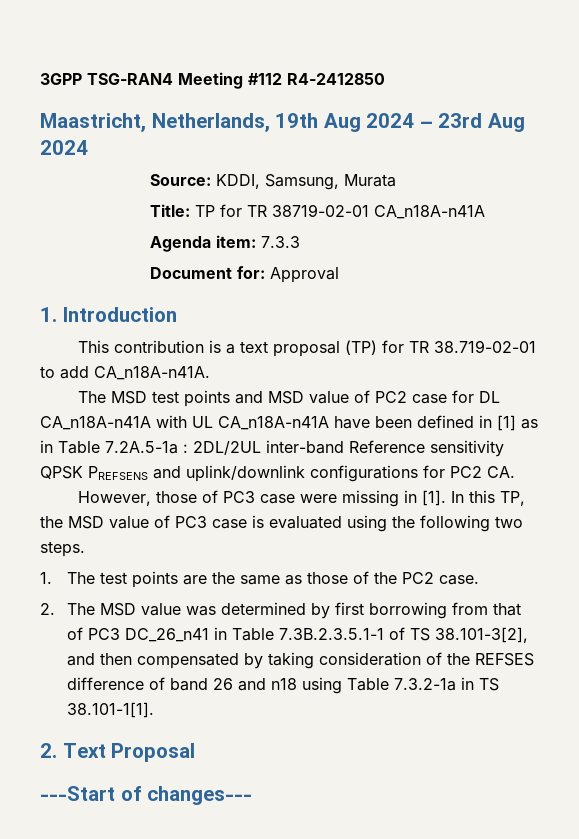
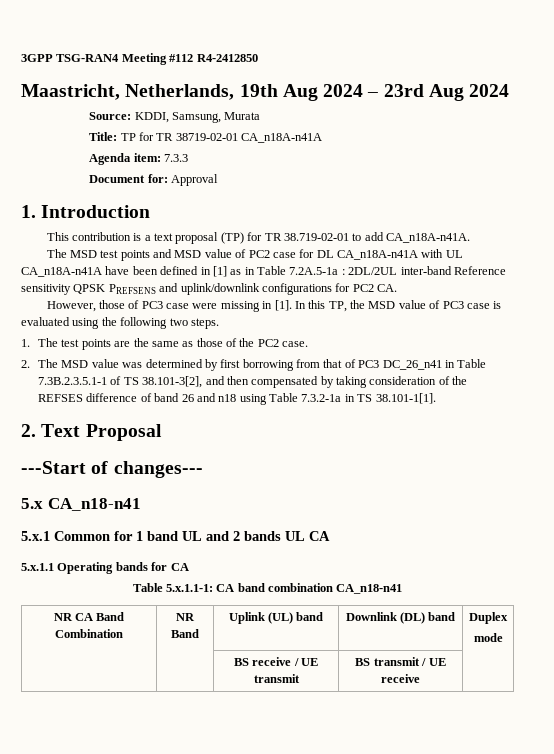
+ 5.x CA_n18-n41
+ 5.x.1 Common for 1 band UL and 2 bands UL CA
+ 5.x.1.1 Operating bands for CA
+ Table 5.x.1.1-1: CA band combination CA_n18-n41
+ NR CA Band Combination | NR Band | Uplink (UL) band | Downlink (DL) band | Duplex
+ mode
+ | | BS receive / UE transmit | BS transmit / UE receive |

